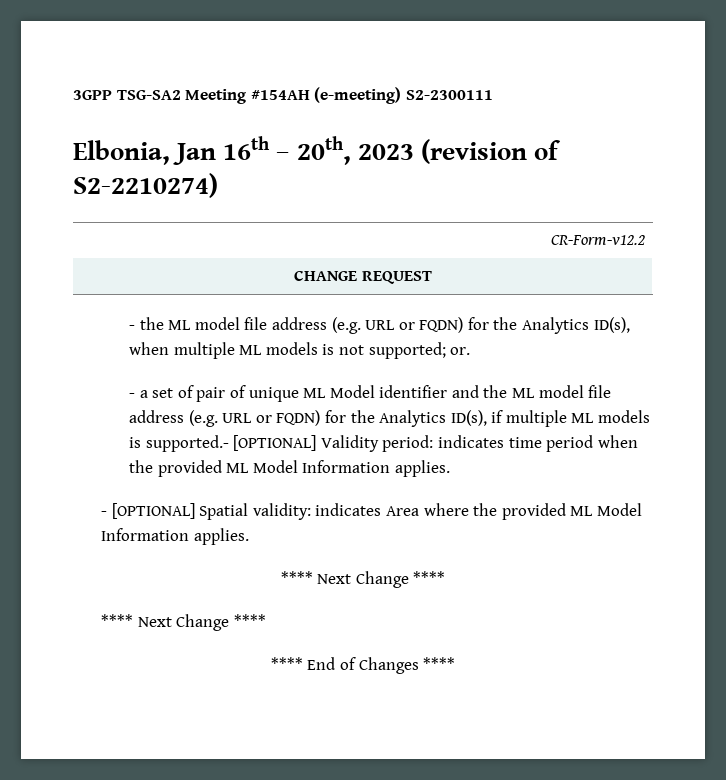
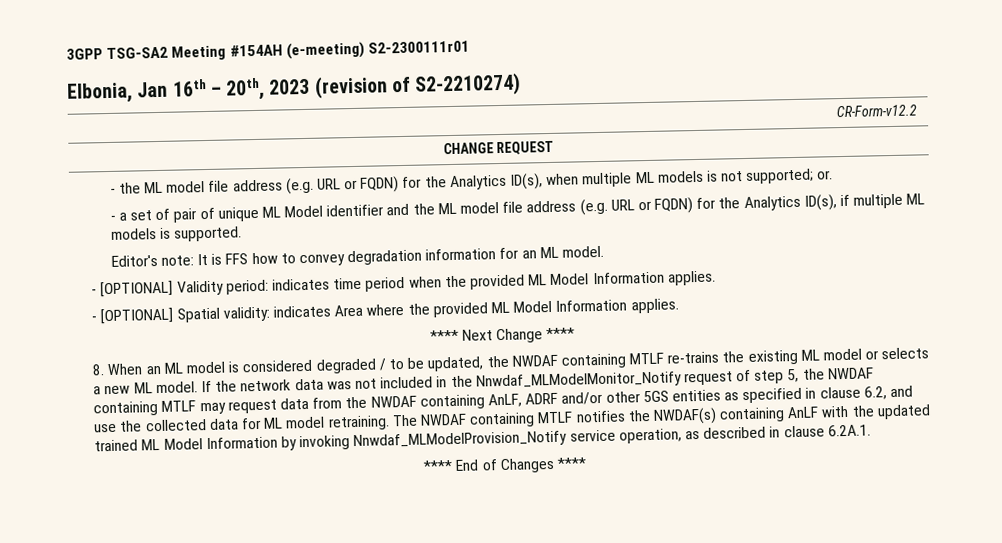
- 3GPP TSG-SA2 Meeting #154AH (e-meeting) S2-2300111
+ 3GPP TSG-SA2 Meeting #154AH (e-meeting) S2-2300111r01
- - a set of pair of unique ML Model identifier and the ML model file address (e.g. URL or FQDN) for the Analytics ID(s), if multiple ML models is supported.- [OPTIONAL] Validity period: indicates time period when the provided ML Model Information applies.
+ - a set of pair of unique ML Model identifier and the ML model file address (e.g. URL or FQDN) for the Analytics ID(s), if multiple ML models is supported.
+ Editor's note: It is FFS how to convey degradation information for an ML model.
+ - [OPTIONAL] Validity period: indicates time period when the provided ML Model Information applies.
  - [OPTIONAL] Spatial validity: indicates Area where the provided ML Model Information applies.
  **** Next Change ****
- **** Next Change ****
+ 8. When an ML model is considered degraded / to be updated, the NWDAF containing MTLF re-trains the existing ML model or selects a new ML model. If the network data was not included in the Nnwdaf_MLModelMonitor_Notify request of step 5, the NWDAF containing MTLF may request data from the NWDAF containing AnLF, ADRF and/or other 5GS entities as specified in clause 6.2, and use the collected data for ML model retraining. The NWDAF containing MTLF notifies the NWDAF(s) containing AnLF with the updated trained ML Model Information by invoking Nnwdaf_MLModelProvision_Notify service operation, as described in clause 6.2A.1.

